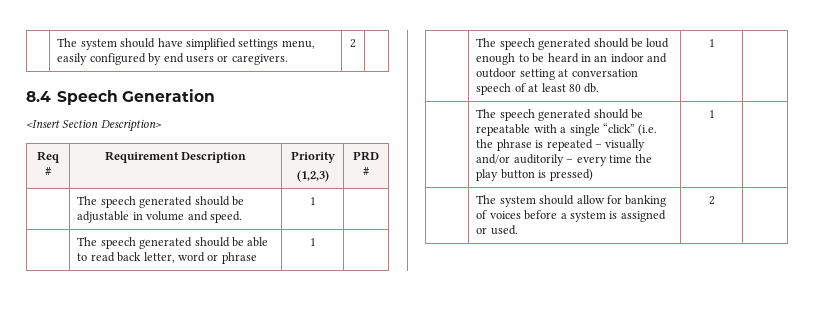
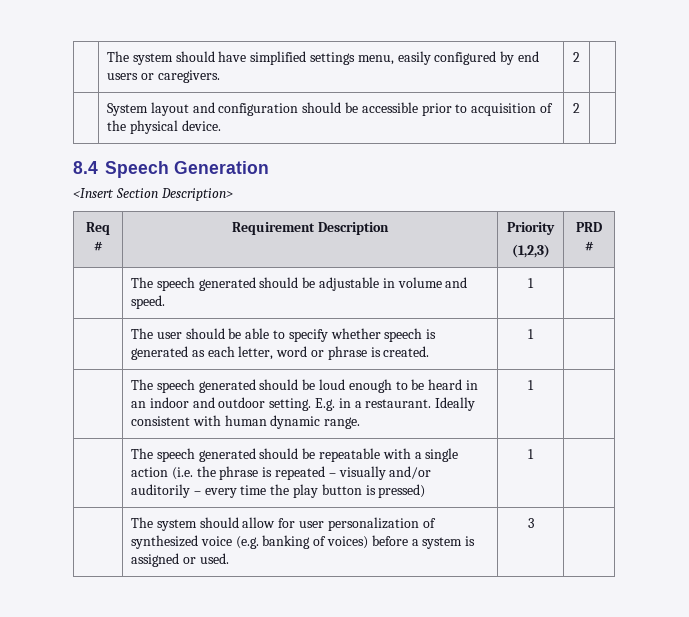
+ | System layout and configuration should be accessible prior to acquisition of the physical device. | 2 |
- | The speech generated should be able to read back letter, word or phrase | 1 |
+ | The user should be able to specify whether speech is generated as each letter, word or phrase is created. | 1 |
- | The speech generated should be loud enough to be heard in an indoor and outdoor setting at conversation speech of at least 80 db. | 1 |
+ | The speech generated should be loud enough to be heard in an indoor and outdoor setting. E.g. in a restaurant. Ideally consistent with human dynamic range. | 1 |
- | The speech generated should be repeatable with a single “click” (i.e. the phrase is repeated – visually and/or auditorily – every time the play button is pressed) | 1 |
+ | The speech generated should be repeatable with a single action (i.e. the phrase is repeated – visually and/or auditorily – every time the play button is pressed) | 1 |
- | The system should allow for banking of voices before a system is assigned or used. | 2 |
+ | The system should allow for user personalization of synthesized voice (e.g. banking of voices) before a system is assigned or used. | 3 |

